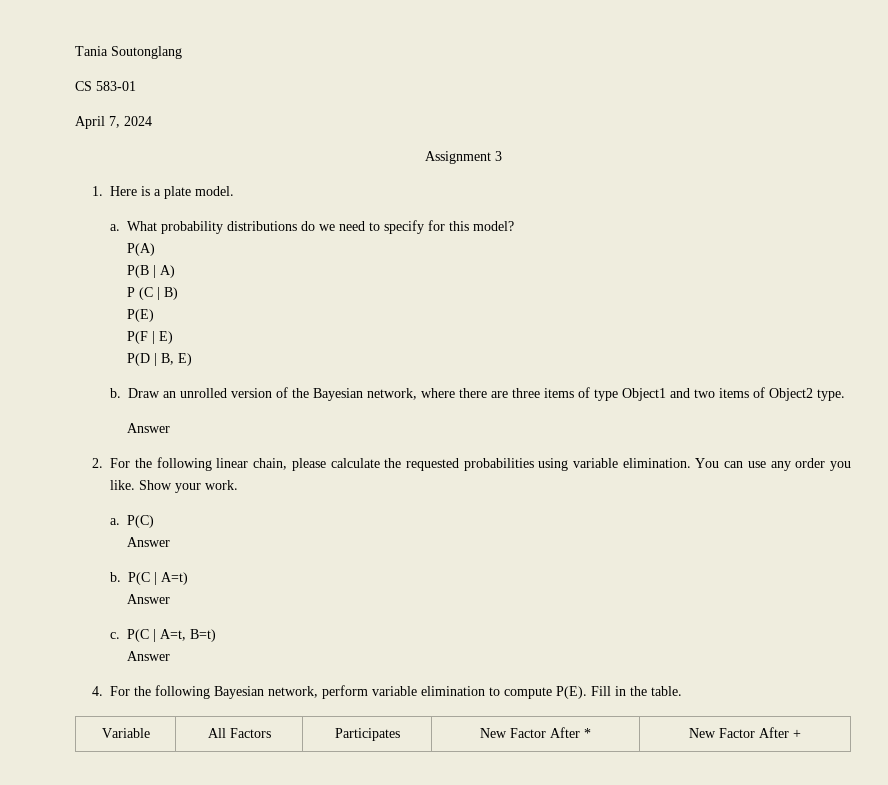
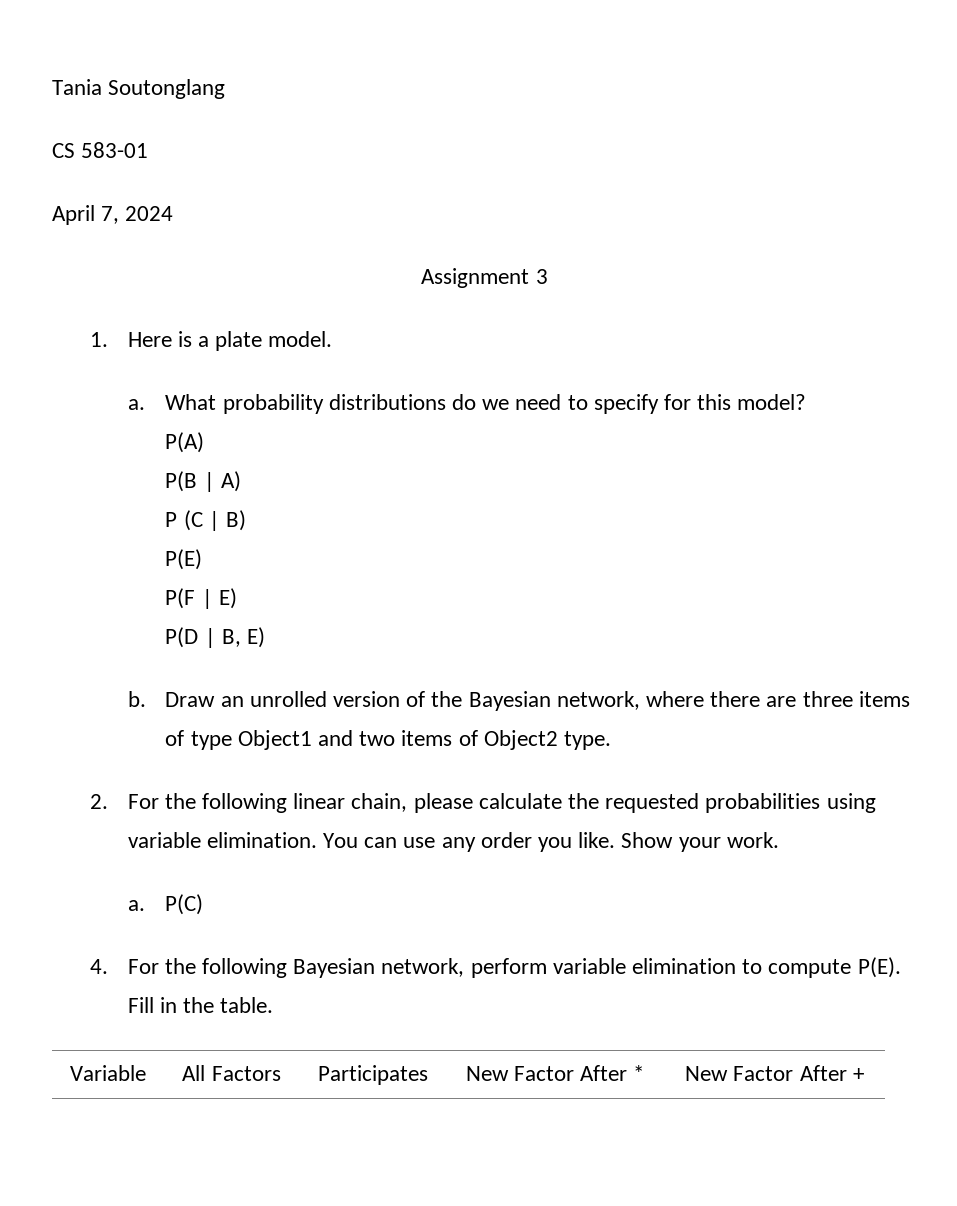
  Draw an unrolled version of the Bayesian network, where there are three items of type Object1 and two items of Object2 type.
- Answer
  P(C)
- Answer
- b. P(C | A=t)
- Answer
- c. P(C | A=t, B=t)
- Answer

